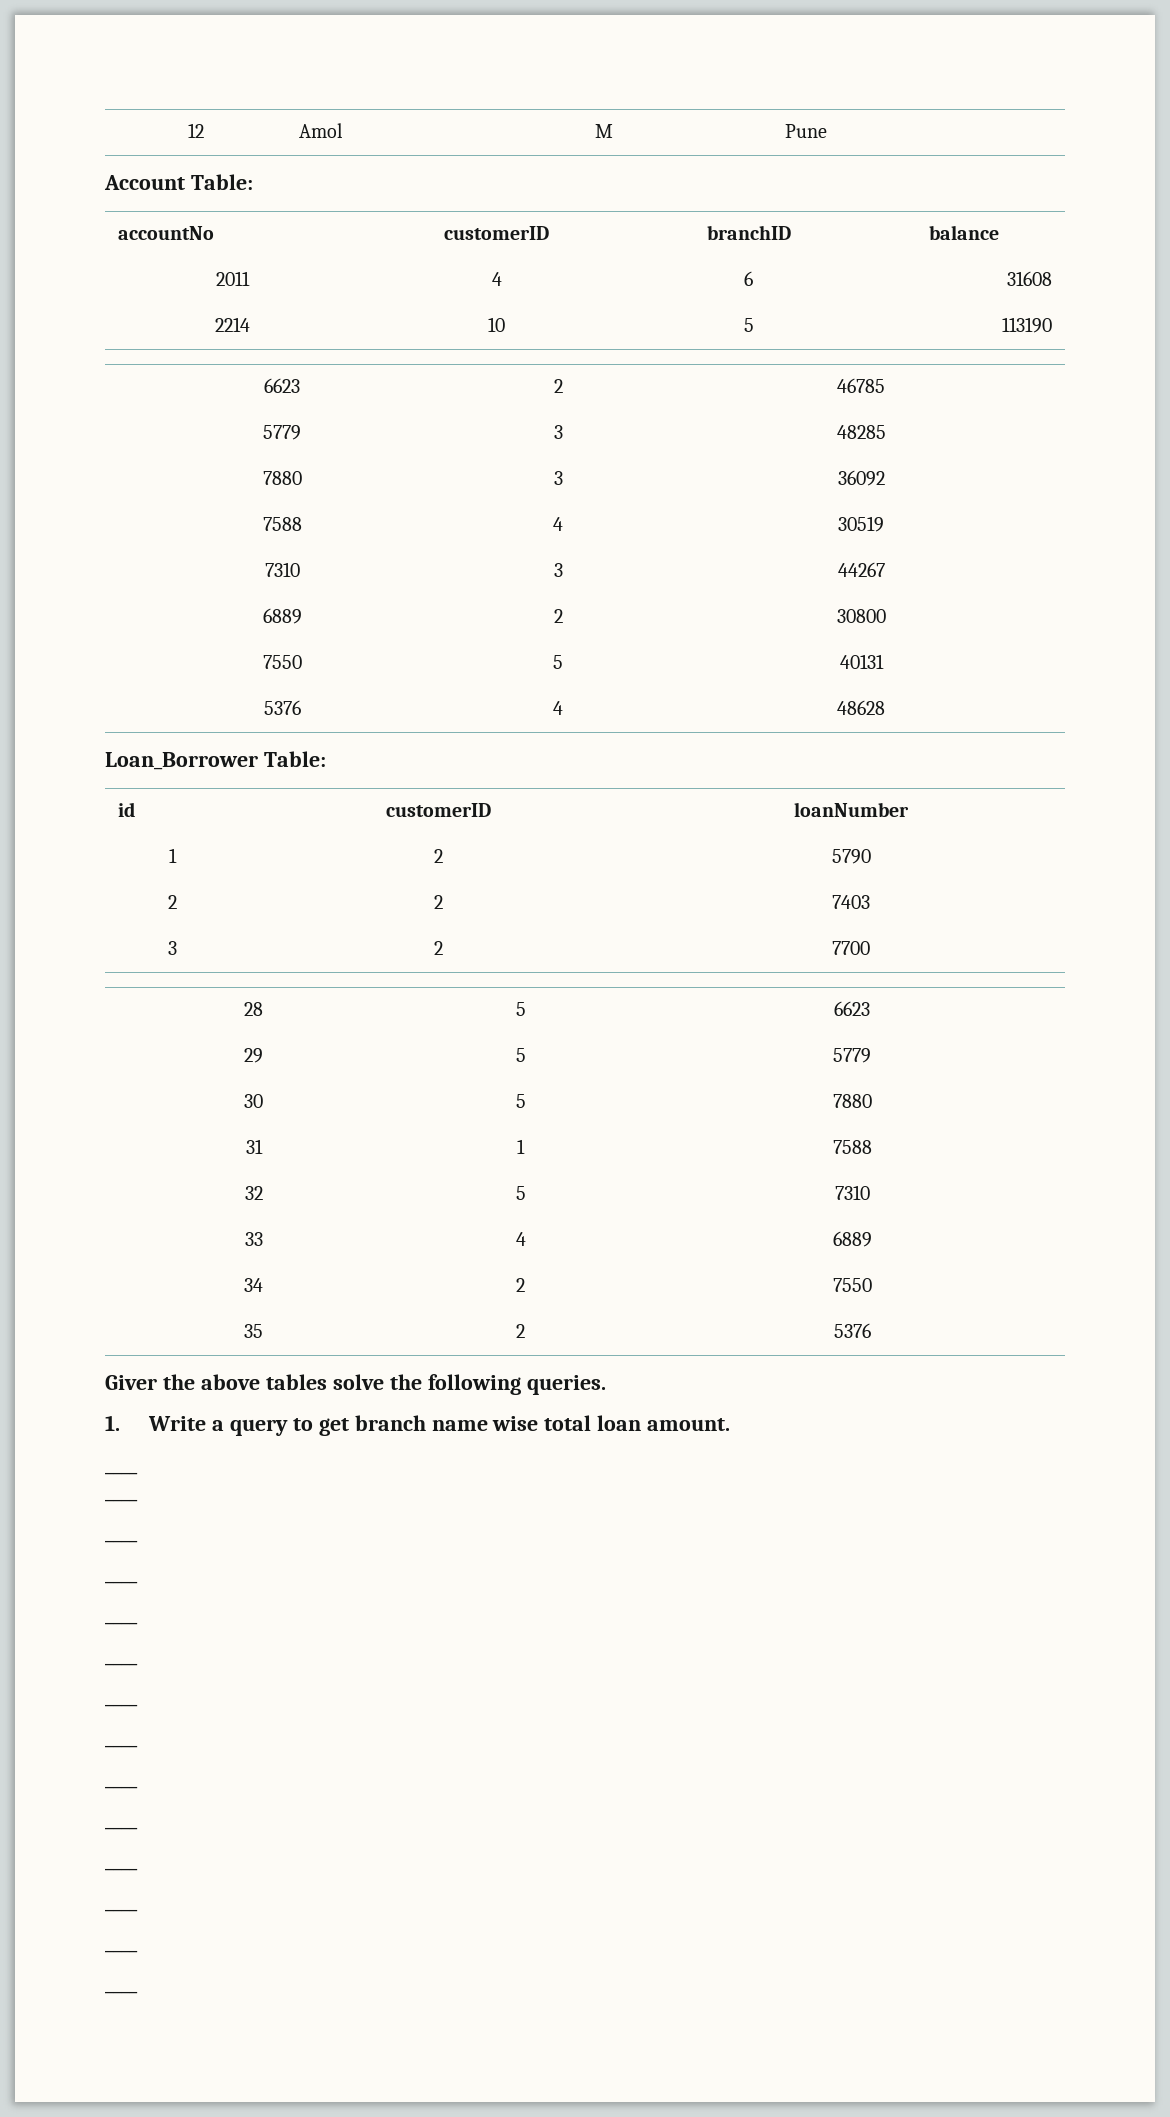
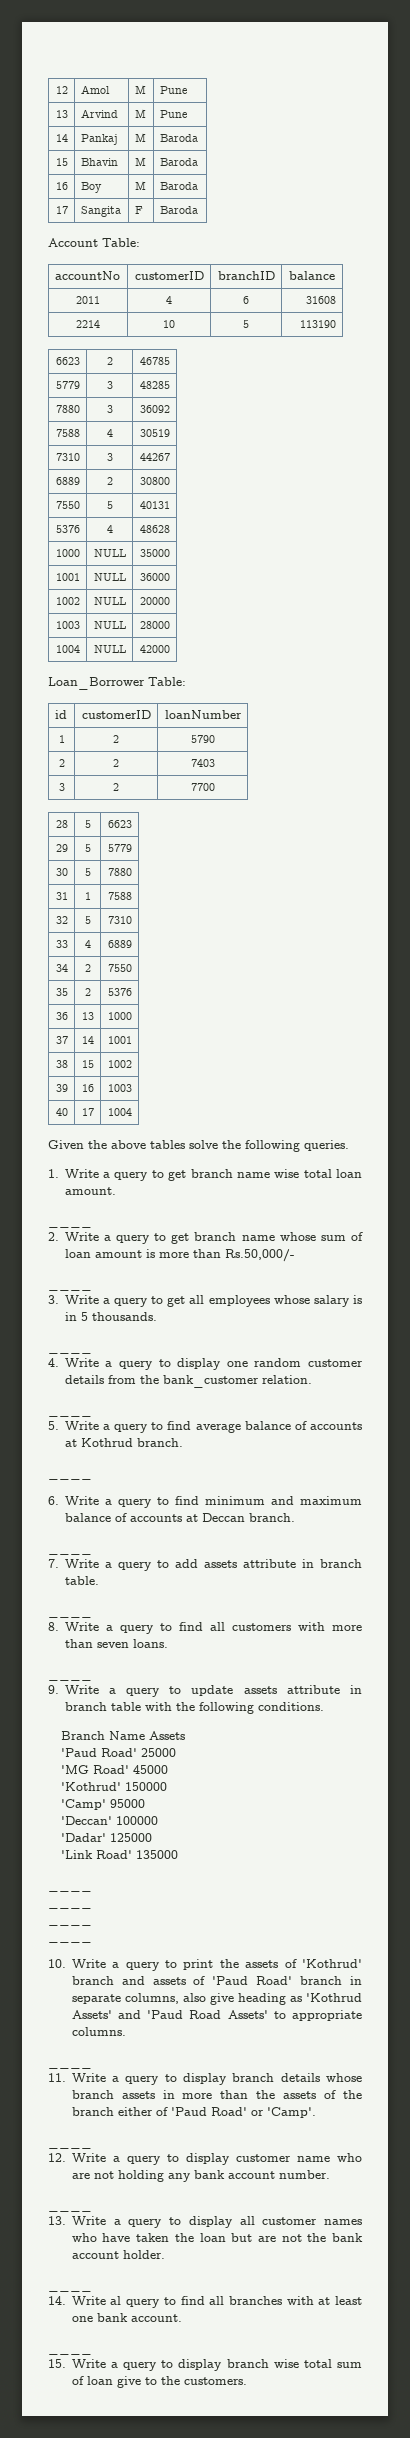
+ 13 | Arvind | M | Pune
+ 14 | Pankaj | M | Baroda
+ 15 | Bhavin | M | Baroda
+ 16 | Boy | M | Baroda
+ 17 | Sangita | F | Baroda
+ 1000 | NULL | 35000
+ 1001 | NULL | 36000
+ 1002 | NULL | 20000
+ 1003 | NULL | 28000
+ 1004 | NULL | 42000
- Giver the above tables solve the following queries.
+ 36 | 13 | 1000
+ 37 | 14 | 1001
+ 38 | 15 | 1002
+ 39 | 16 | 1003
+ 40 | 17 | 1004
+ Given the above tables solve the following queries.
  1. Write a query to get branch name wise total loan amount.
+ ____
+ 2. Write a query to get branch name whose sum of loan amount is more than Rs.50,000/-
+ ____
+ 3. Write a query to get all employees whose salary is in 5 thousands.
+ ____
+ 4. Write a query to display one random customer details from the bank_customer relation.
+ ____
+ 5. Write a query to find average balance of accounts at Kothrud branch.
+ ____
+ 6. Write a query to find minimum and maximum balance of accounts at Deccan branch.
+ ____
+ 7. Write a query to add assets attribute in branch table.
+ ____
+ 8. Write a query to find all customers with more than seven loans.
+ ____
+ 9. Write a query to update assets attribute in branch table with the following conditions.
+ Branch Name Assets
+ 'Paud Road' 25000
+ 'MG Road' 45000
+ 'Kothrud' 150000
+ 'Camp' 95000
+ 'Deccan' 100000
+ 'Dadar' 125000
+ 'Link Road' 135000
  ____
  ____
  ____
  ____
+ 10. Write a query to print the assets of 'Kothrud' branch and assets of 'Paud Road' branch in separate columns, also give heading as 'Kothrud Assets' and 'Paud Road Assets' to appropriate columns.
  ____
+ 11. Write a query to display branch details whose branch assets in more than the assets of the branch either of 'Paud Road' or 'Camp'.
  ____
+ 12. Write a query to display customer name who are not holding any bank account number.
  ____
+ 13. Write a query to display all customer names who have taken the loan but are not the bank account holder.
  ____
+ 14. Write al query to find all branches with at least one bank account.
  ____
- ____
- ____
- ____
- ____
- ____
+ 15. Write a query to display branch wise total sum of loan give to the customers.

